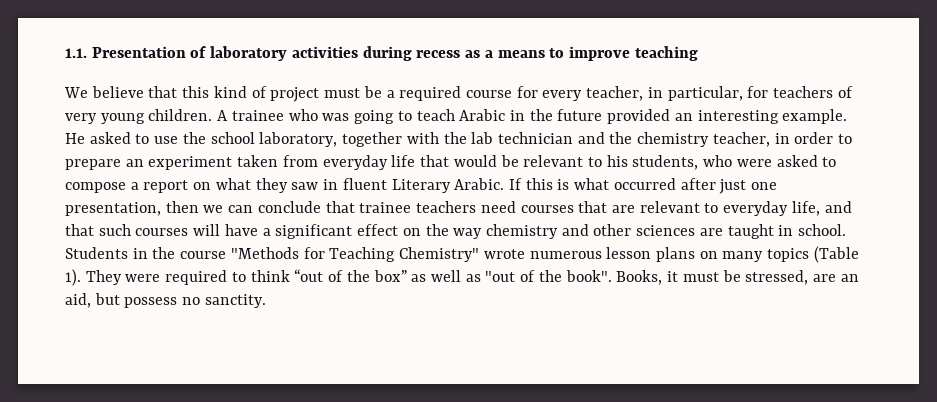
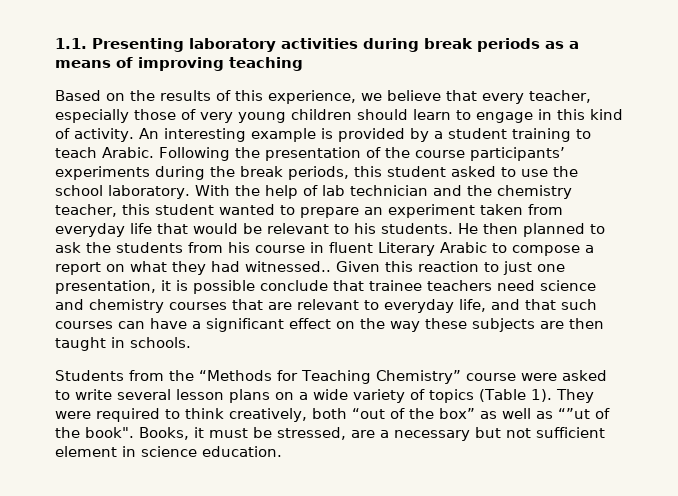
- 1.1. Presentation of laboratory activities during recess as a means to improve teaching
+ 1.1. Presenting laboratory activities during break periods as a means of improving teaching
- We believe that this kind of project must be a required course for every teacher, in particular, for teachers of very young children. A trainee who was going to teach Arabic in the future provided an interesting example. He asked to use the school laboratory, together with the lab technician and the chemistry teacher, in order to prepare an experiment taken from everyday life that would be relevant to his students, who were asked to compose a report on what they saw in fluent Literary Arabic. If this is what occurred after just one presentation, then we can conclude that trainee teachers need courses that are relevant to everyday life, and that such courses will have a significant effect on the way chemistry and other sciences are taught in school. Students in the course "Methods for Teaching Chemistry" wrote numerous lesson plans on many topics (Table 1).
+ Based on the results of this experience, we believe that every teacher, especially those of very young children should learn to engage in this kind of activity. An interesting example is provided by a student training to teach Arabic. Following the presentation of the course participants’ experiments during the break periods, this student asked to use the school laboratory. With the help of lab technician and the chemistry teacher, this student wanted to prepare an experiment taken from everyday life that would be relevant to his students. He then planned to ask the students from his course in fluent Literary Arabic to compose a report on what they had witnessed.. Given this reaction to just one presentation, it is possible conclude that trainee teachers need science and chemistry courses that are relevant to everyday life, and that such courses can have a significant effect on the way these subjects are then taught in schools.
+ Students from the “Methods for Teaching Chemistry” course were asked to write several lesson plans on a wide variety of topics (Table 1).
- They were required to think “out of the box” as well as "out of the book".
+ They were required to think creatively, both “out of the box” as well as “”ut of the book".
- Books, it must be stressed, are an aid, but possess no sanctity.
+ Books, it must be stressed, are a necessary but not sufficient element in science education.

